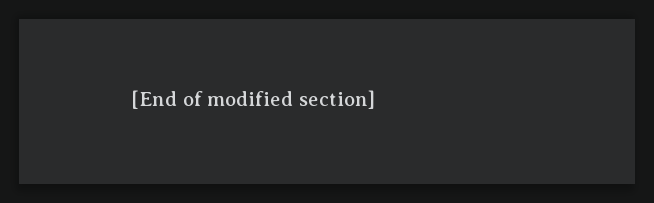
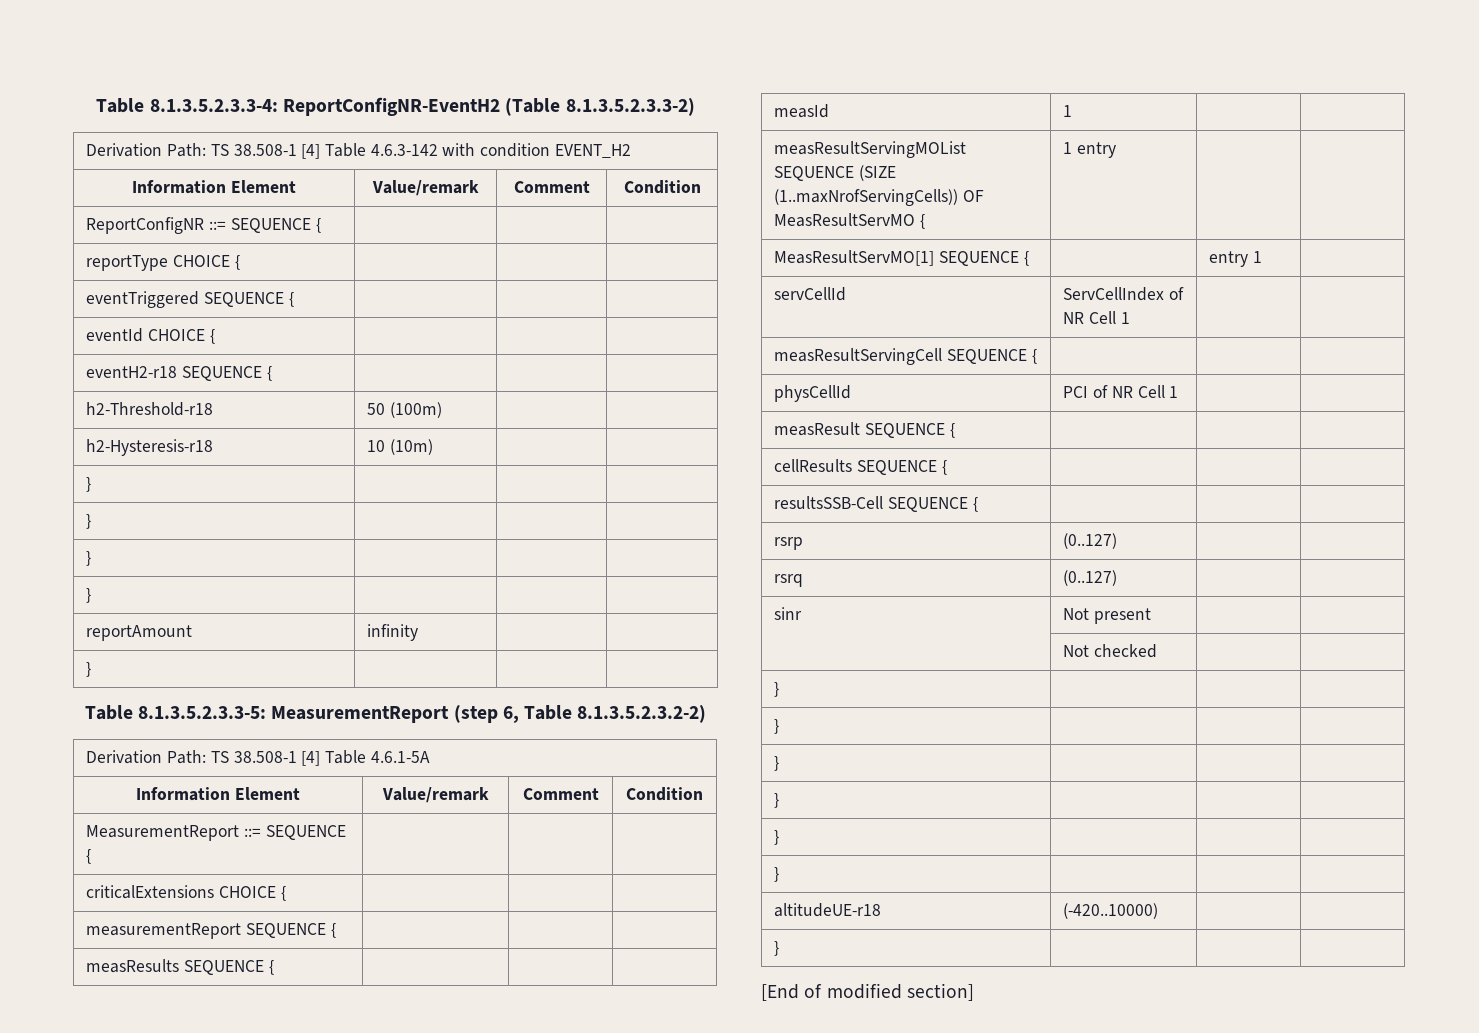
+ Table 8.1.3.5.2.3.3-4: ReportConfigNR-EventH2 (Table 8.1.3.5.2.3.3-2)
+ Derivation Path: TS 38.508-1 [4] Table 4.6.3-142 with condition EVENT_H2
+ Information Element | Value/remark | Comment | Condition
+ ReportConfigNR ::= SEQUENCE { | | |
+ reportType CHOICE { | | |
+ eventTriggered SEQUENCE { | | |
+ eventId CHOICE { | | |
+ eventH2-r18 SEQUENCE { | | |
+ h2-Threshold-r18 | 50 (100m) | |
+ h2-Hysteresis-r18 | 10 (10m) | |
+ } | | |
+ } | | |
+ } | | |
+ } | | |
+ reportAmount | infinity | |
+ } | | |
+ Table 8.1.3.5.2.3.3-5: MeasurementReport (step 6, Table 8.1.3.5.2.3.2-2)
+ Derivation Path: TS 38.508-1 [4] Table 4.6.1-5A
+ Information Element | Value/remark | Comment | Condition
+ MeasurementReport ::= SEQUENCE { | | |
+ criticalExtensions CHOICE { | | |
+ measurementReport SEQUENCE { | | |
+ measResults SEQUENCE { | | |
+ measId | 1 | |
+ measResultServingMOList SEQUENCE (SIZE (1..maxNrofServingCells)) OF MeasResultServMO { | 1 entry | |
+ MeasResultServMO[1] SEQUENCE { | | entry 1 |
+ servCellId | ServCellIndex of NR Cell 1 | |
+ measResultServingCell SEQUENCE { | | |
+ physCellId | PCI of NR Cell 1 | |
+ measResult SEQUENCE { | | |
+ cellResults SEQUENCE { | | |
+ resultsSSB-Cell SEQUENCE { | | |
+ rsrp | (0..127) | |
+ rsrq | (0..127) | |
+ sinr | Not present | |
+ | Not checked | |
+ } | | |
+ } | | |
+ } | | |
+ } | | |
+ } | | |
+ } | | |
+ altitudeUE-r18 | (-420..10000) | |
+ } | | |

